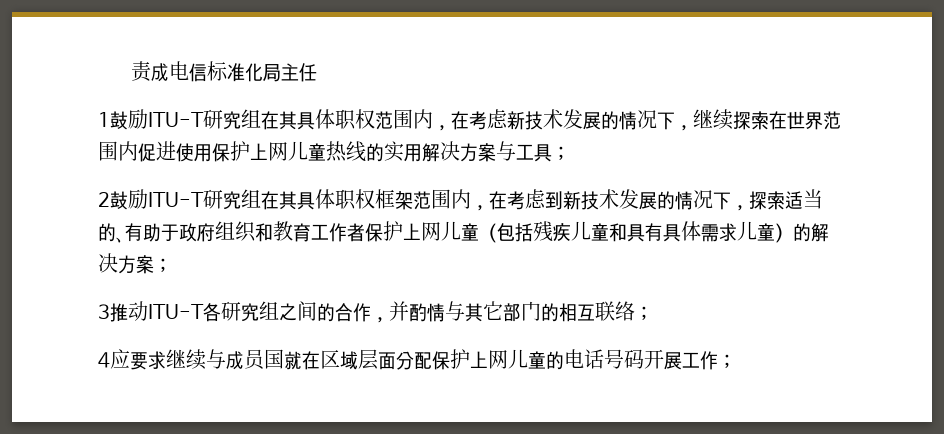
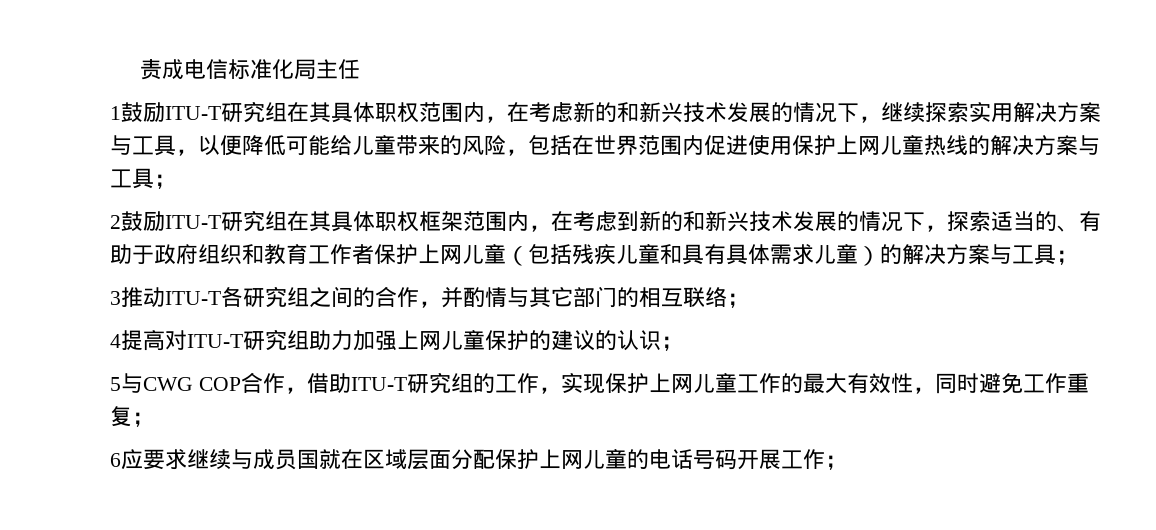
- 1鼓励ITU-T研究组在其具体职权范围内，在考虑新技术发展的情况下，继续探索在世界范围内促进使用保护上网儿童热线的实用解决方案与工具；
+ 1鼓励ITU-T研究组在其具体职权范围内，在考虑新的和新兴技术发展的情况下，继续探索实用解决方案与工具，以便降低可能给儿童带来的风险，包括在世界范围内促进使用保护上网儿童热线的解决方案与工具；
- 2鼓励ITU-T研究组在其具体职权框架范围内，在考虑到新技术发展的情况下，探索适当的、有助于政府组织和教育工作者保护上网儿童（包括残疾儿童和具有具体需求儿童）的解决方案；
+ 2鼓励ITU-T研究组在其具体职权框架范围内，在考虑到新的和新兴技术发展的情况下，探索适当的、有助于政府组织和教育工作者保护上网儿童（包括残疾儿童和具有具体需求儿童）的解决方案与工具；
- 4应要求继续与成员国就在区域层面分配保护上网儿童的电话号码开展工作；
+ 4提高对ITU-T研究组助力加强上网儿童保护的建议的认识；
+ 5与CWG COP合作，借助ITU-T研究组的工作，实现保护上网儿童工作的最大有效性，同时避免工作重复；
+ 6应要求继续与成员国就在区域层面分配保护上网儿童的电话号码开展工作；

